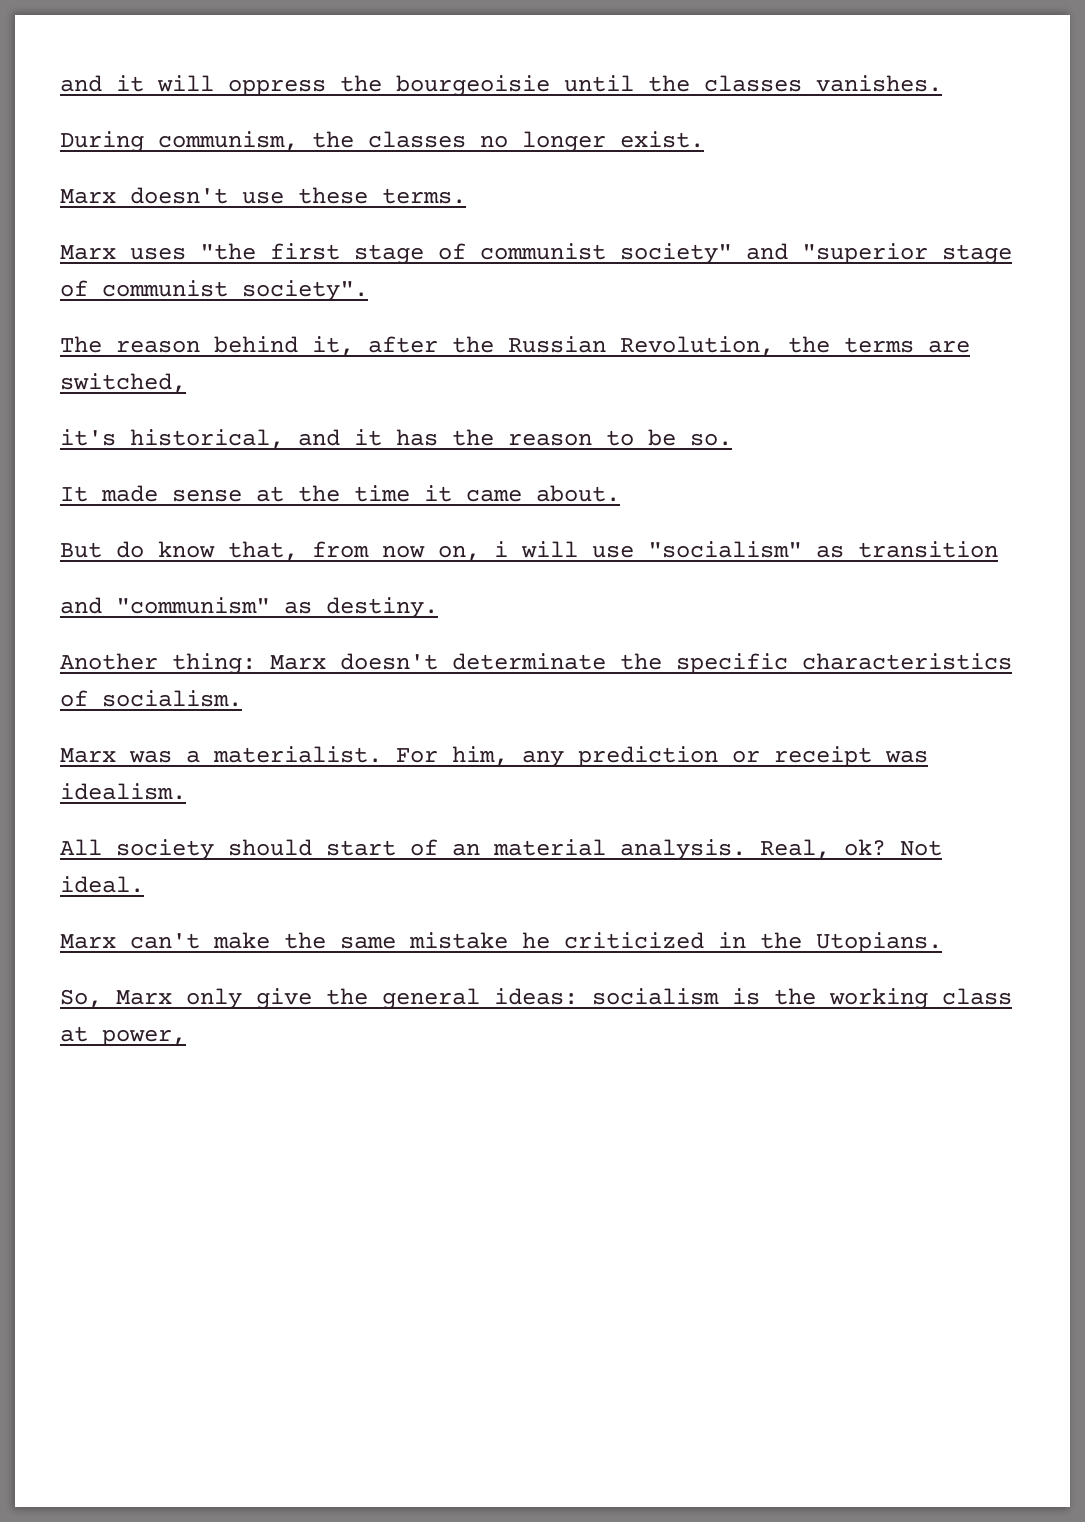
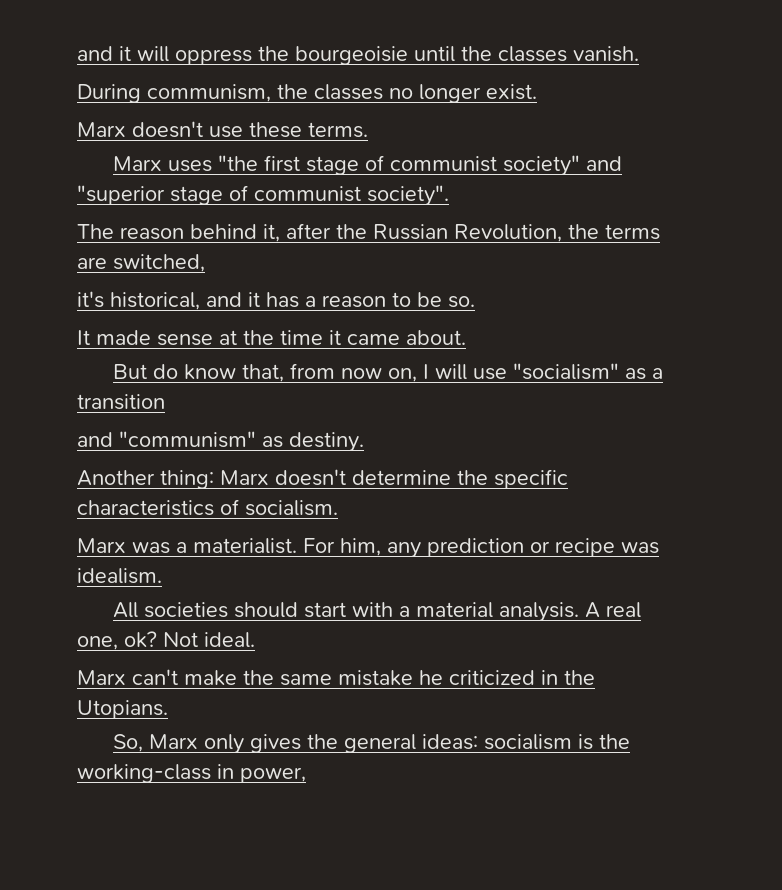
- and it will oppress the bourgeoisie until the classes vanishes.
+ and it will oppress the bourgeoisie until the classes vanish.
- it's historical, and it has the reason to be so.
+ it's historical, and it has a reason to be so.
- But do know that, from now on, i will use "socialism" as transition
+ But do know that, from now on, I will use "socialism" as a transition
- Another thing: Marx doesn't determinate the specific characteristics of socialism.
+ Another thing: Marx doesn't determine the specific characteristics of socialism.
- For him, any prediction or receipt was idealism.
+ For him, any prediction or recipe was idealism.
- All society should start of an material analysis. Real, ok?
+ All societies should start with a material analysis. A real one, ok?
- So, Marx only give the general ideas: socialism is the working class at power,
+ So, Marx only gives the general ideas: socialism is the working-class in power,

